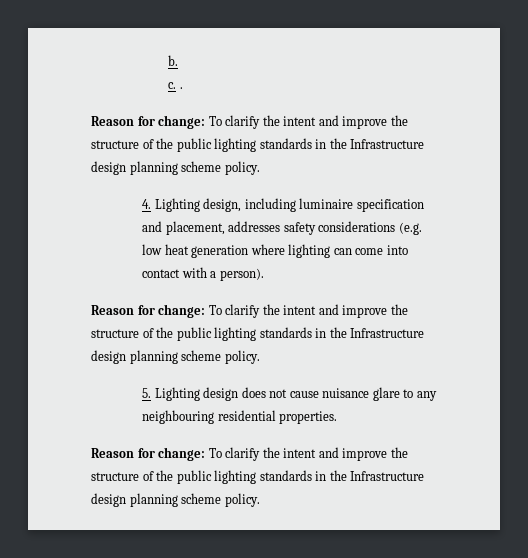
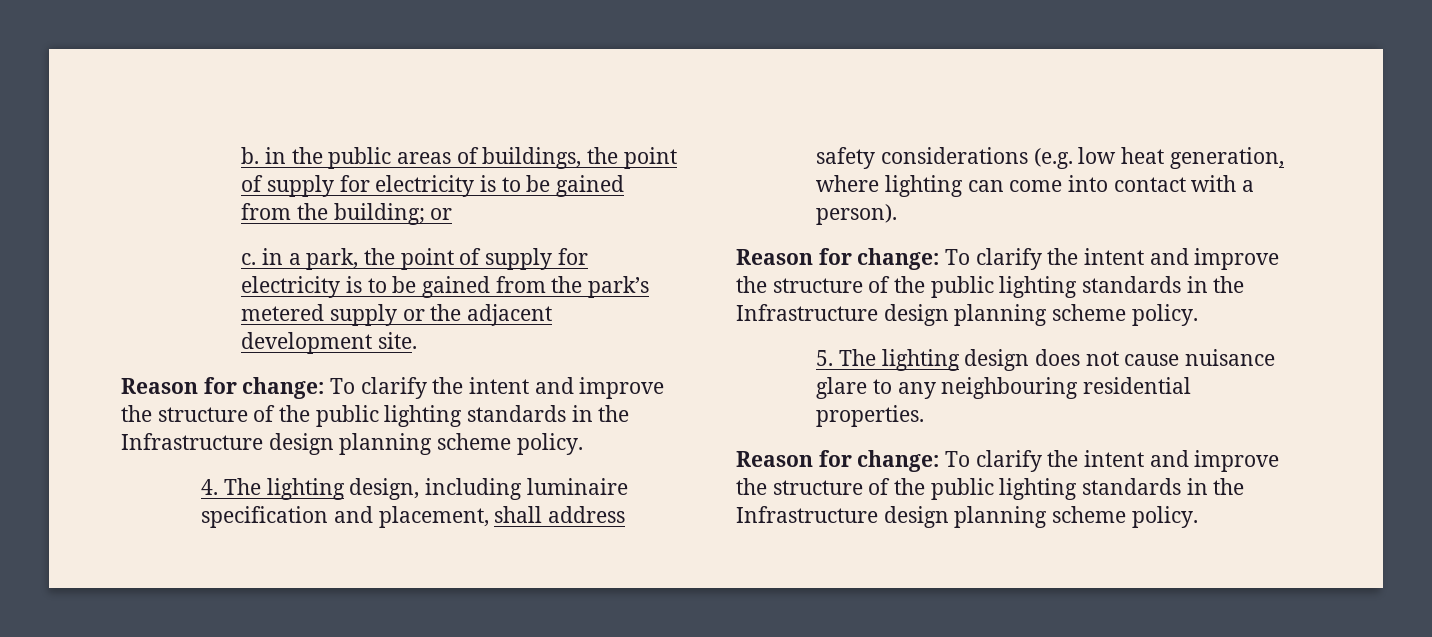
- b.
- c. .
+ b. in the public areas of buildings, the point of supply for electricity is to be gained from the building; or
+ c. in a park, the point of supply for electricity is to be gained from the park’s metered supply or the adjacent development site.
- 4. Lighting design, including luminaire specification and placement, addresses safety considerations (e.g. low heat generation where lighting can come into contact with a person).
+ 4. The lighting design, including luminaire specification and placement, shall address safety considerations (e.g. low heat generation, where lighting can come into contact with a person).
- 5. Lighting design does not cause nuisance glare to any neighbouring residential properties.
+ 5. The lighting design does not cause nuisance glare to any neighbouring residential properties.

